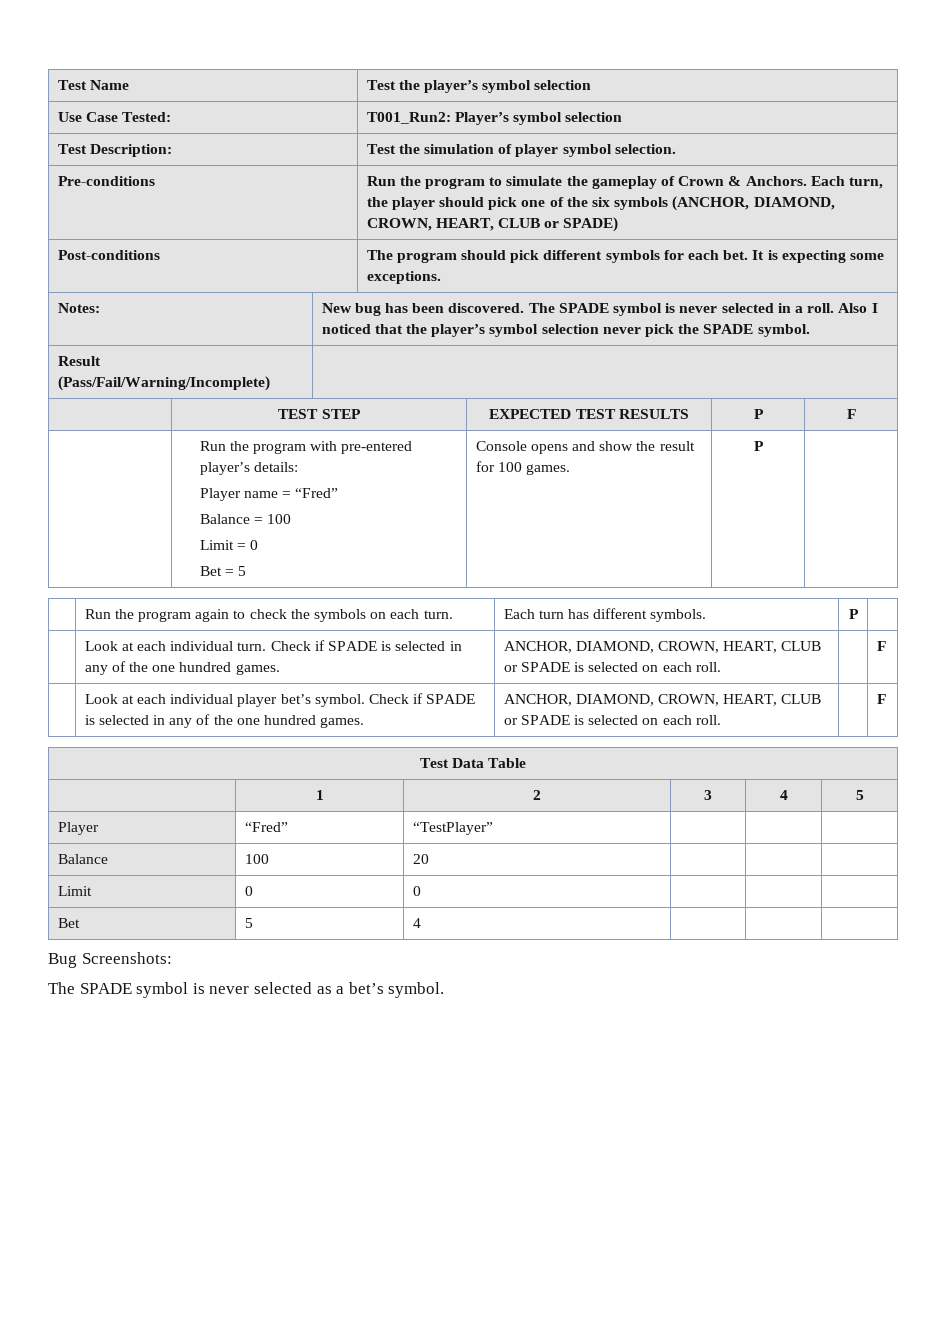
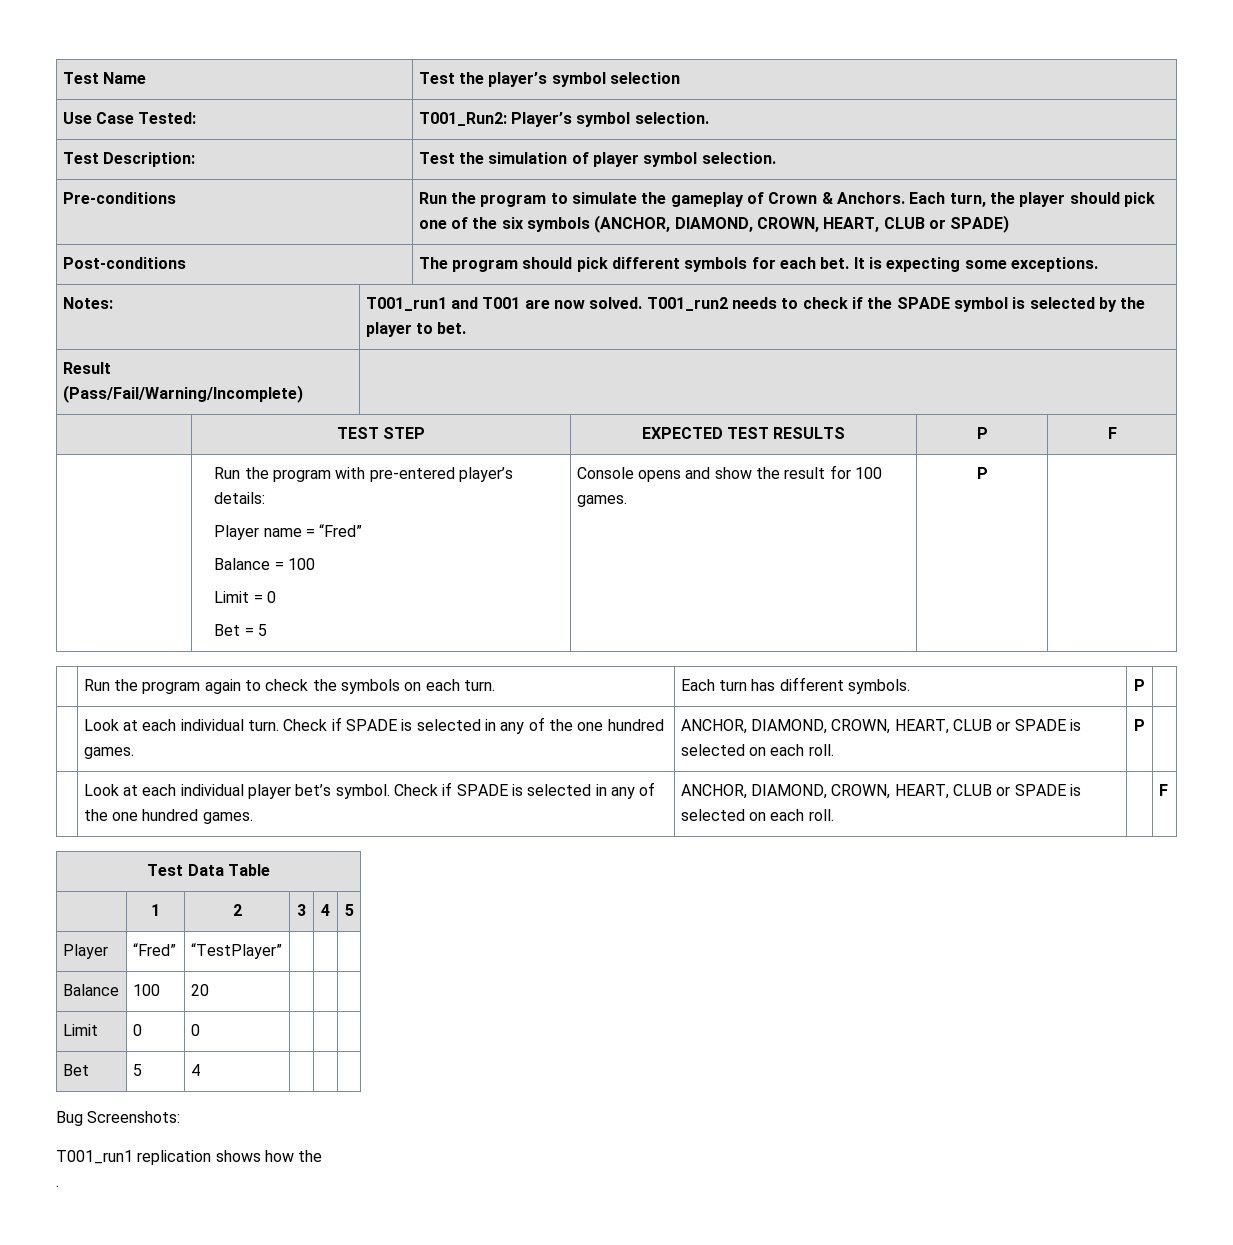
- Use Case Tested: | T001_Run2: Player’s symbol selection
+ Use Case Tested: | T001_Run2: Player’s symbol selection.
- Notes: | New bug has been discovered. The SPADE symbol is never selected in a roll. Also I noticed that the player’s symbol selection never pick the SPADE symbol.
+ Notes: | T001_run1 and T001 are now solved. T001_run2 needs to check if the SPADE symbol is selected by the player to bet.
- | Look at each individual turn. Check if SPADE is selected in any of the one hundred games. | ANCHOR, DIAMOND, CROWN, HEART, CLUB or SPADE is selected on each roll. | | F
+ | Look at each individual turn. Check if SPADE is selected in any of the one hundred games. | ANCHOR, DIAMOND, CROWN, HEART, CLUB or SPADE is selected on each roll. | P |
- The SPADE symbol is never selected as a bet’s symbol.
+ T001_run1 replication shows how the
+ .

